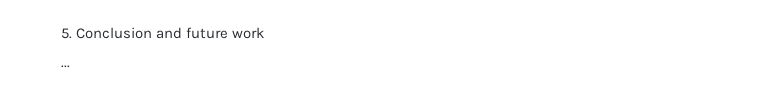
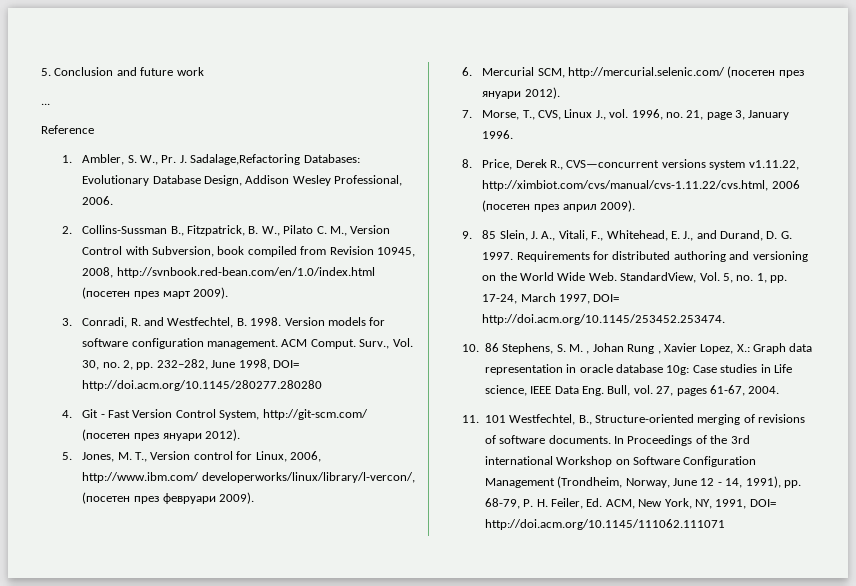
+ Reference
+ 1. Ambler, S. W., Pr. J. Sadalage,Refactoring Databases: Evolutionary Database Design, Addison Wesley Professional, 2006.
+ 2. Collins-Sussman B., Fitzpatrick, B. W., Pilato C. M., Version Control with Subversion, book compiled from Revision 10945, 2008, http://svnbook.red-bean.com/en/1.0/index.html (посетен през март 2009).
+ 3. Conradi, R. and Westfechtel, B. 1998. Version models for software configuration management. ACM Comput. Surv., Vol. 30, no. 2, pp. 232–282, June 1998, DOI= http://doi.acm.org/10.1145/280277.280280
+ 4. Git - Fast Version Control System, http://git-scm.com/ (посетен през януари 2012).
+ 5. Jones, M. T., Version control for Linux, 2006, http://www.ibm.com/ developerworks/linux/library/l-vercon/, (посетен през февруари 2009).
+ 6. Mercurial SCM, http://mercurial.selenic.com/ (посетен през януари 2012).
+ 7. Morse, T., CVS, Linux J., vol. 1996, no. 21, page 3, January 1996.
+ 8. Price, Derek R., CVS—concurrent versions system v1.11.22, http://ximbiot.com/cvs/manual/cvs-1.11.22/cvs.html, 2006 (посетен през април 2009).
+ 9. 85 Slein, J. A., Vitali, F., Whitehead, E. J., and Durand, D. G. 1997. Requirements for distributed authoring and versioning on the World Wide Web. StandardView, Vol. 5, no. 1, pp. 17-24, March 1997, DOI= http://doi.acm.org/10.1145/253452.253474.
+ 10. 86 Stephens, S. M. , Johan Rung , Xavier Lopez, X.: Graph data representation in oracle database 10g: Case studies in Life science, IEEE Data Eng. Bull, vol. 27, pages 61-67, 2004.
+ 11. 101 Westfechtel, B., Structure-oriented merging of revisions of software documents. In Proceedings of the 3rd international Workshop on Software Configuration Management (Trondheim, Norway, June 12 - 14, 1991), pp. 68-79, P. H. Feiler, Ed. ACM, New York, NY, 1991, DOI= http://doi.acm.org/10.1145/111062.111071

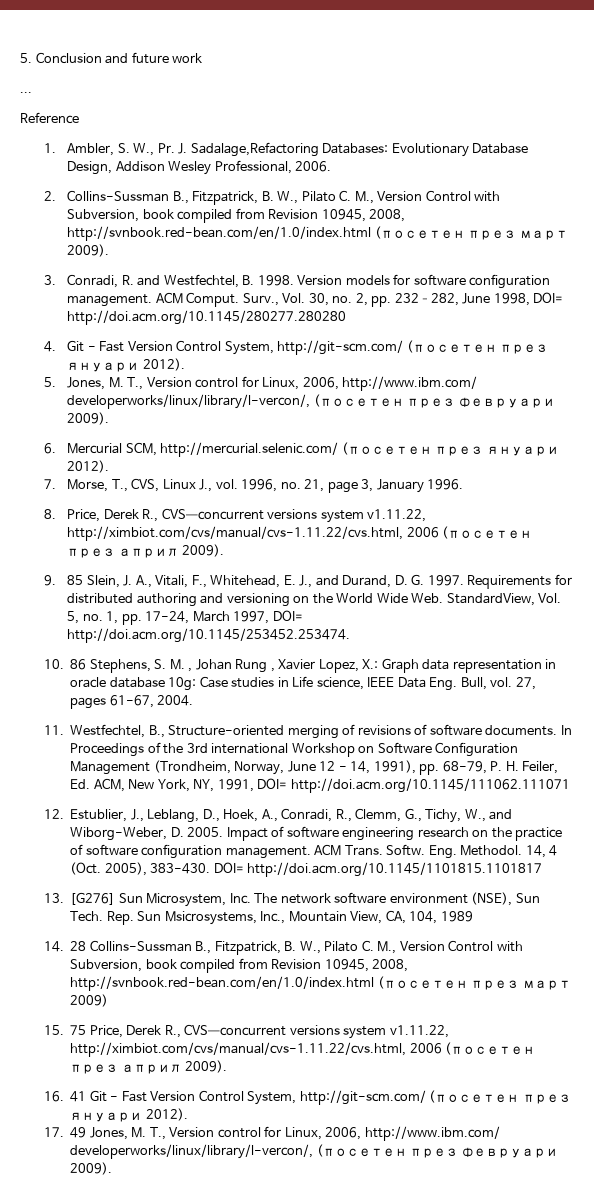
- 11. 101 Westfechtel, B., Structure-oriented merging of revisions of software documents.
+ 11. Westfechtel, B., Structure-oriented merging of revisions of software documents.
+ 12. Estublier, J., Leblang, D., Hoek, A., Conradi, R., Clemm, G., Tichy, W., and Wiborg-Weber, D. 2005. Impact of software engineering research on the practice of software configuration management. ACM Trans. Softw. Eng. Methodol. 14, 4 (Oct. 2005), 383-430. DOI= http://doi.acm.org/10.1145/1101815.1101817
+ 13. [G276] Sun Microsystem, Inc. The network software environment (NSE), Sun Tech. Rep. Sun Msicrosystems, Inc., Mountain View, CA, 104, 1989
+ 14. 28 Collins-Sussman B., Fitzpatrick, B. W., Pilato C. M., Version Control with Subversion, book compiled from Revision 10945, 2008, http://svnbook.red-bean.com/en/1.0/index.html (посетен през март 2009)
+ 15. 75 Price, Derek R., CVS—concurrent versions system v1.11.22, http://ximbiot.com/cvs/manual/cvs-1.11.22/cvs.html, 2006 (посетен през април 2009).
+ 16. 41 Git - Fast Version Control System, http://git-scm.com/ (посетен през януари 2012).
+ 17. 49 Jones, M. T., Version control for Linux, 2006, http://www.ibm.com/ developerworks/linux/library/l-vercon/, (посетен през февруари 2009).

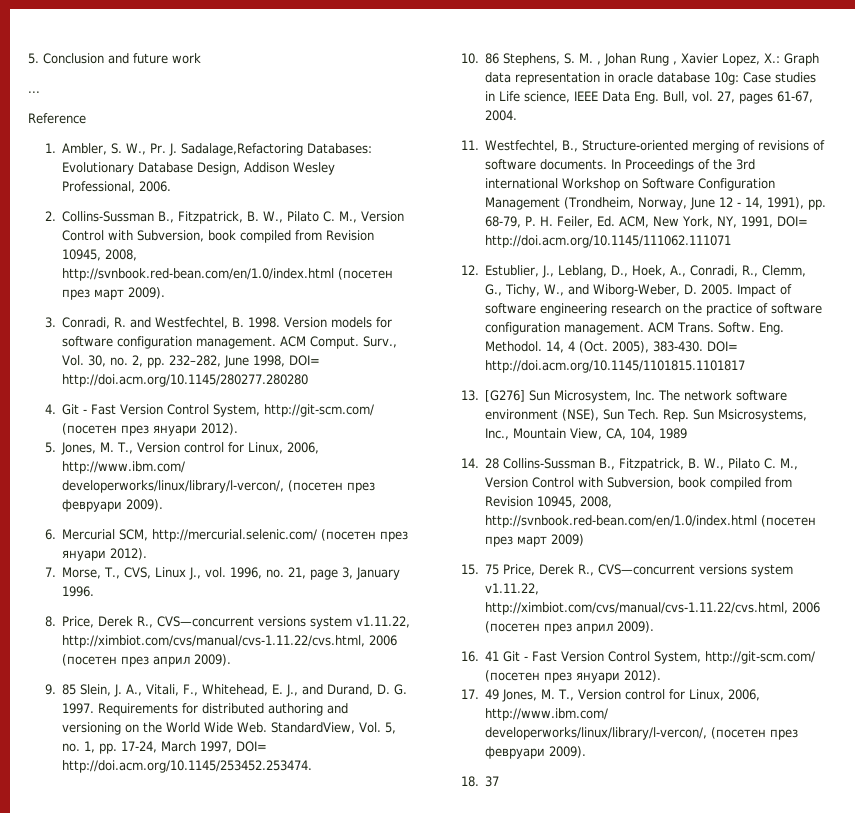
+ 18. 37

